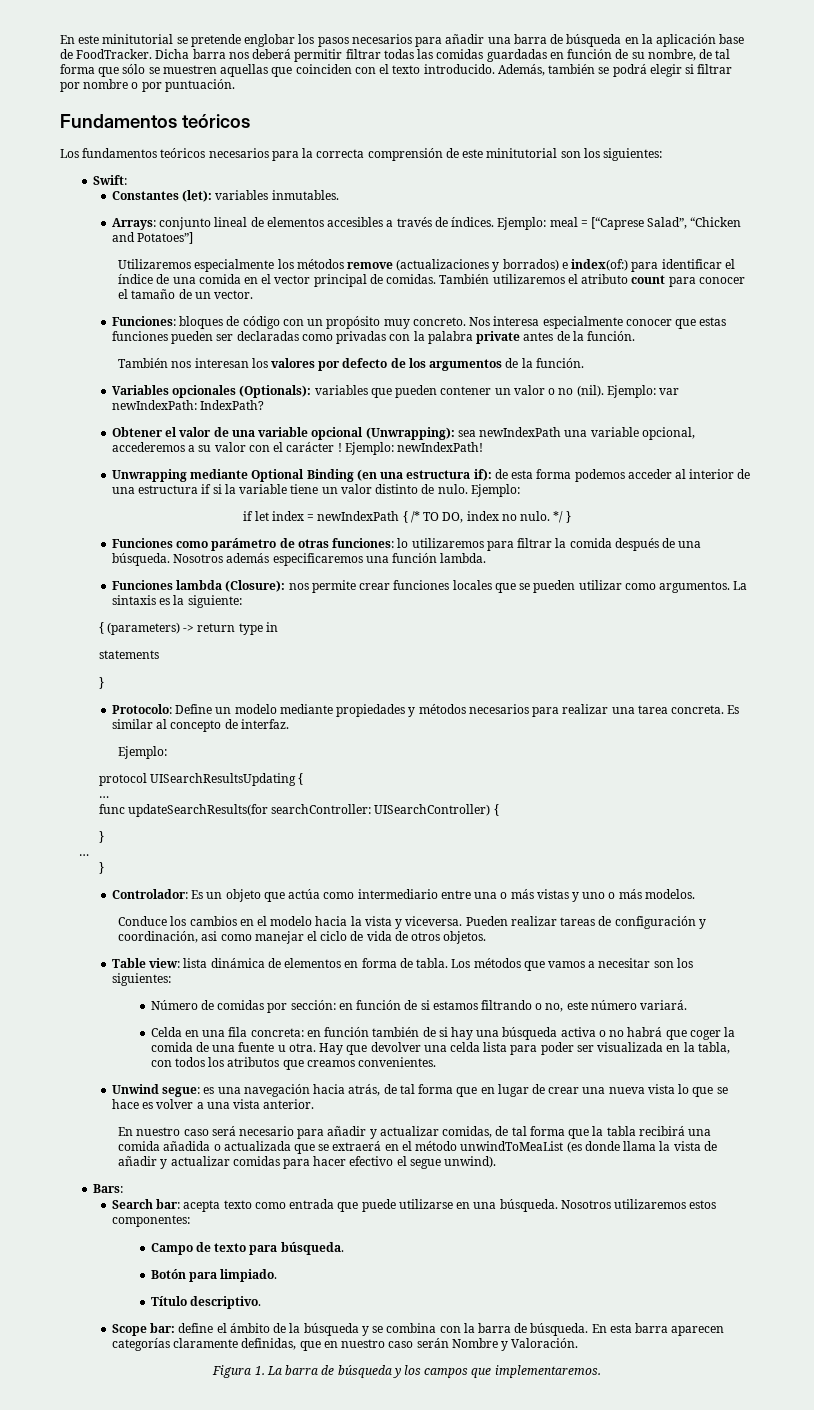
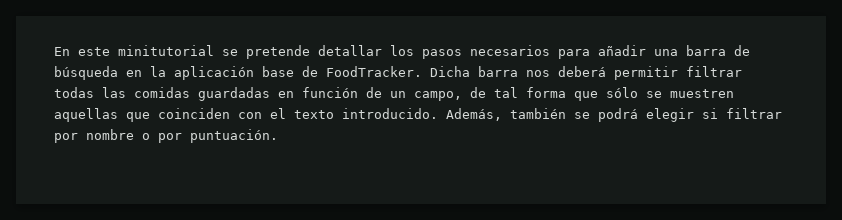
- En este minitutorial se pretende englobar los pasos necesarios para añadir una barra de búsqueda en la aplicación base de FoodTracker.
+ En este minitutorial se pretende detallar los pasos necesarios para añadir una barra de búsqueda en la aplicación base de FoodTracker.
- Dicha barra nos deberá permitir filtrar todas las comidas guardadas en función de su nombre, de tal forma que sólo se muestren aquellas que coinciden con el texto introducido.
+ Dicha barra nos deberá permitir filtrar todas las comidas guardadas en función de un campo, de tal forma que sólo se muestren aquellas que coinciden con el texto introducido.
- Fundamentos teóricos
- Los fundamentos teóricos necesarios para la correcta comprensión de este minitutorial son los siguientes:
- Swift:
- Constantes (let): variables inmutables.
- Arrays: conjunto lineal de elementos accesibles a través de índices. Ejemplo: meal = [“Caprese Salad”, “Chicken and Potatoes”]
- Utilizaremos especialmente los métodos remove (actualizaciones y borrados) e index(of:) para identificar el índice de una comida en el vector principal de comidas. También utilizaremos el atributo count para conocer el tamaño de un vector.
- Funciones: bloques de código con un propósito muy concreto. Nos interesa especialmente conocer que estas funciones pueden ser declaradas como privadas con la palabra private antes de la función.
- También nos interesan los valores por defecto de los argumentos de la función.
- Variables opcionales (Optionals): variables que pueden contener un valor o no (nil). Ejemplo: var newIndexPath: IndexPath?
- Obtener el valor de una variable opcional (Unwrapping): sea newIndexPath una variable opcional, accederemos a su valor con el carácter ! Ejemplo: newIndexPath!
- Unwrapping mediante Optional Binding (en una estructura if): de esta forma podemos acceder al interior de una estructura if si la variable tiene un valor distinto de nulo. Ejemplo:
- if let index = newIndexPath { /* TO DO, index no nulo. */ }
- Funciones como parámetro de otras funciones: lo utilizaremos para filtrar la comida después de una búsqueda. Nosotros además especificaremos una función lambda.
- Funciones lambda (Closure): nos permite crear funciones locales que se pueden utilizar como argumentos. La sintaxis es la siguiente:
- { (parameters) -> return type in
- statements
- }
- Protocolo: Define un modelo mediante propiedades y métodos necesarios para realizar una tarea concreta. Es similar al concepto de interfaz.
- Ejemplo:
- protocol UISearchResultsUpdating {
- …
- func updateSearchResults(for searchController: UISearchController) {
- }
- …
- }
- Controlador: Es un objeto que actúa como intermediario entre una o más vistas y uno o más modelos.
- Conduce los cambios en el modelo hacia la vista y viceversa. Pueden realizar tareas de configuración y coordinación, asi como manejar el ciclo de vida de otros objetos.
- Table view: lista dinámica de elementos en forma de tabla. Los métodos que vamos a necesitar son los siguientes:
- Número de comidas por sección: en función de si estamos filtrando o no, este número variará.
- Celda en una fila concreta: en función también de si hay una búsqueda activa o no habrá que coger la comida de una fuente u otra. Hay que devolver una celda lista para poder ser visualizada en la tabla, con todos los atributos que creamos convenientes.
- Unwind segue: es una navegación hacia atrás, de tal forma que en lugar de crear una nueva vista lo que se hace es volver a una vista anterior.
- En nuestro caso será necesario para añadir y actualizar comidas, de tal forma que la tabla recibirá una comida añadida o actualizada que se extraerá en el método unwindToMeaList (es donde llama la vista de añadir y actualizar comidas para hacer efectivo el segue unwind).
- Bars:
- Search bar: acepta texto como entrada que puede utilizarse en una búsqueda. Nosotros utilizaremos estos componentes:
- Campo de texto para búsqueda.
- Botón para limpiado.
- Título descriptivo.
- Scope bar: define el ámbito de la búsqueda y se combina con la barra de búsqueda. En esta barra aparecen categorías claramente definidas, que en nuestro caso serán Nombre y Valoración.
- Figura 1. La barra de búsqueda y los campos que implementaremos.

